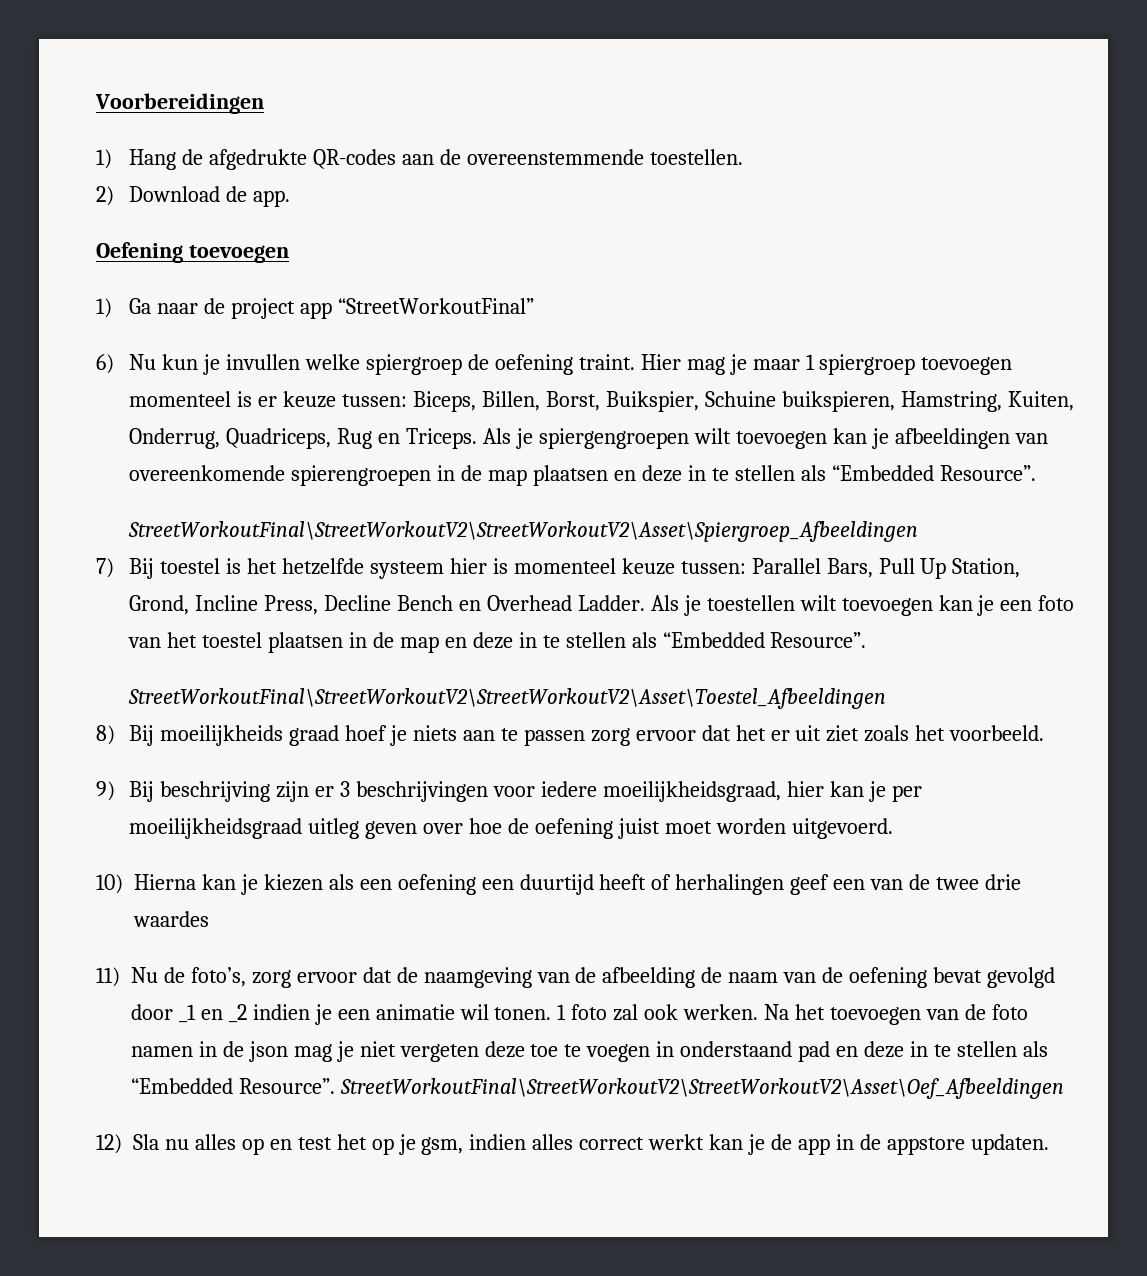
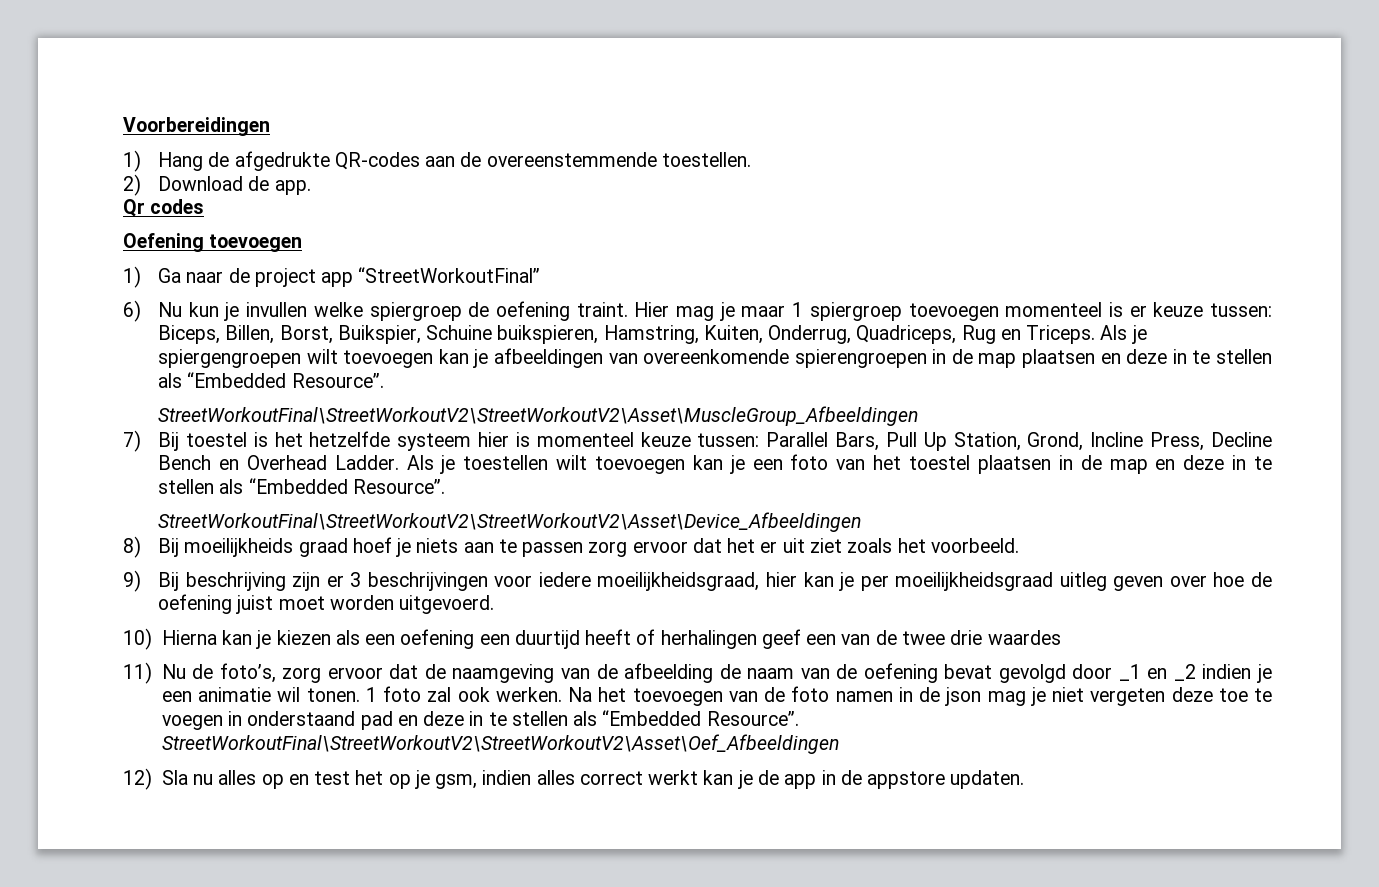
+ Qr codes
- StreetWorkoutFinal\StreetWorkoutV2\StreetWorkoutV2\Asset\Spiergroep_Afbeeldingen
+ StreetWorkoutFinal\StreetWorkoutV2\StreetWorkoutV2\Asset\MuscleGroup_Afbeeldingen
- StreetWorkoutFinal\StreetWorkoutV2\StreetWorkoutV2\Asset\Toestel_Afbeeldingen
+ StreetWorkoutFinal\StreetWorkoutV2\StreetWorkoutV2\Asset\Device_Afbeeldingen

